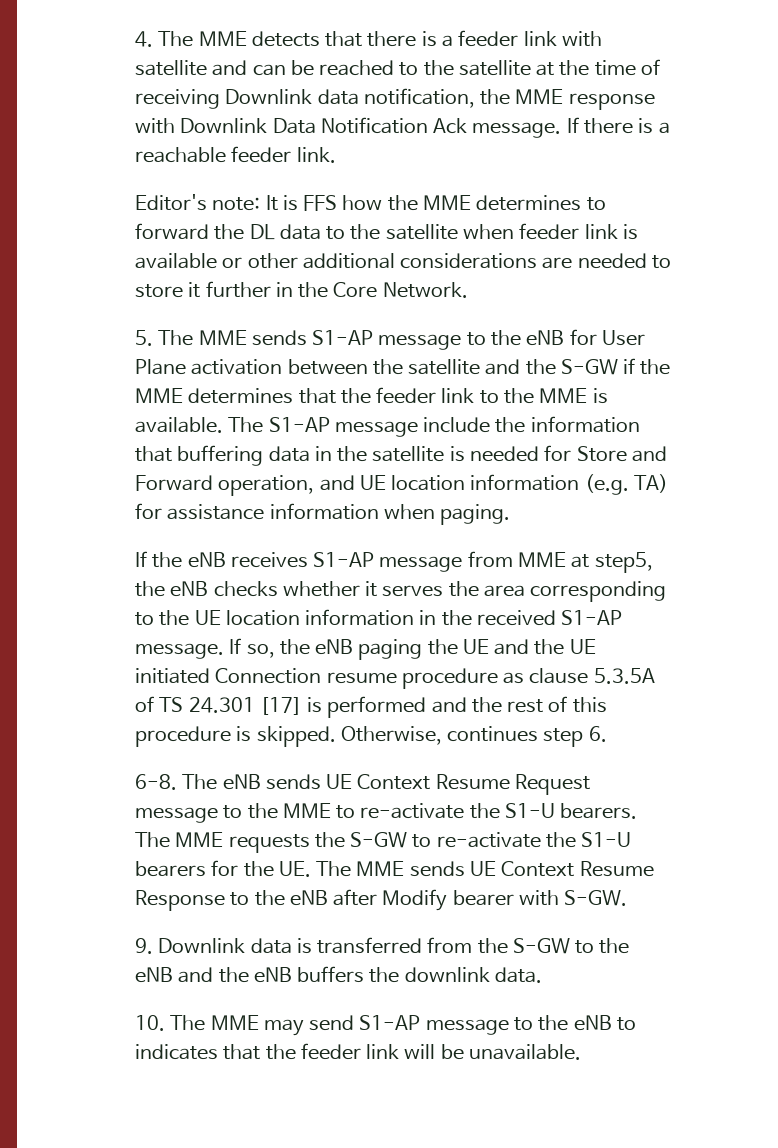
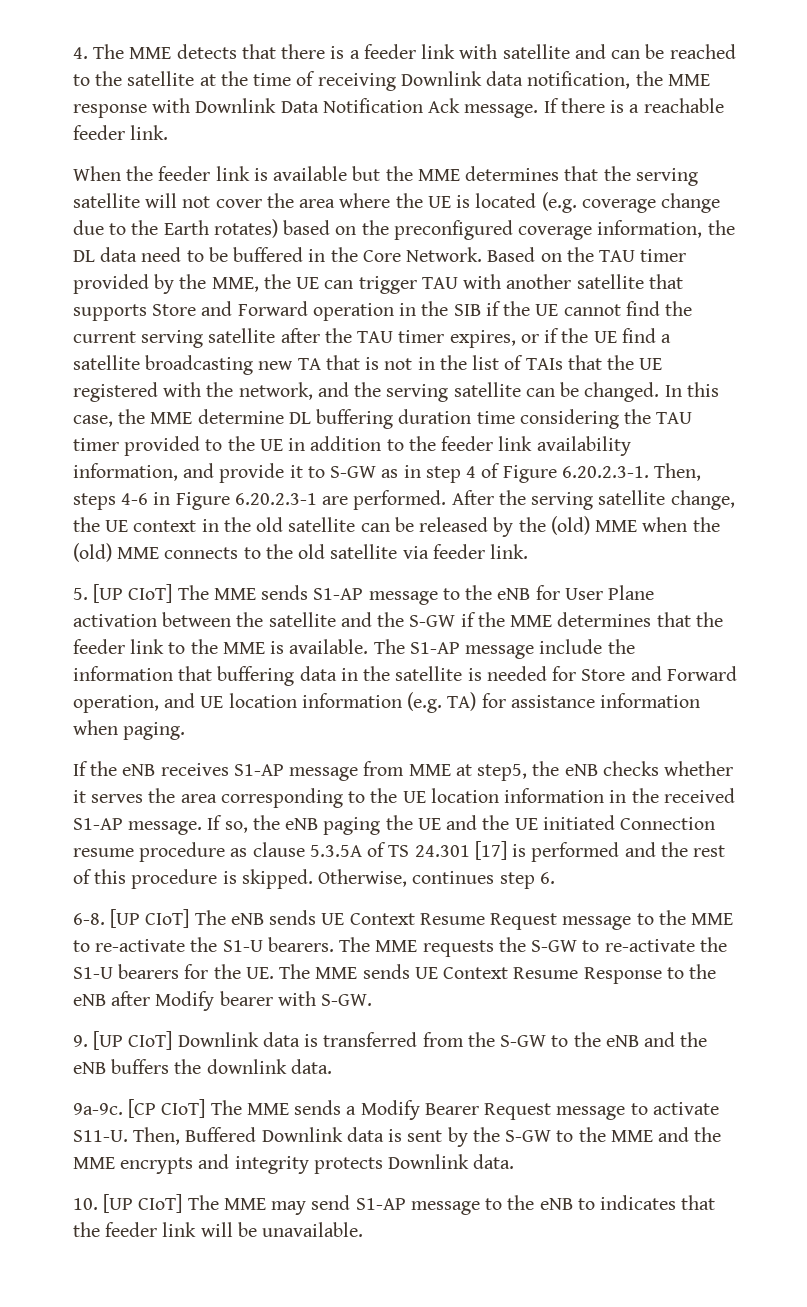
- Editor's note: It is FFS how the MME determines to forward the DL data to the satellite when feeder link is available or other additional considerations are needed to store it further in the Core Network.
+ When the feeder link is available but the MME determines that the serving satellite will not cover the area where the UE is located (e.g. coverage change due to the Earth rotates) based on the preconfigured coverage information, the DL data need to be buffered in the Core Network. Based on the TAU timer provided by the MME, the UE can trigger TAU with another satellite that supports Store and Forward operation in the SIB if the UE cannot find the current serving satellite after the TAU timer expires, or if the UE find a satellite broadcasting new TA that is not in the list of TAIs that the UE registered with the network, and the serving satellite can be changed. In this case, the MME determine DL buffering duration time considering the TAU timer provided to the UE in addition to the feeder link availability information, and provide it to S-GW as in step 4 of Figure 6.20.2.3-1. Then, steps 4-6 in Figure 6.20.2.3-1 are performed. After the serving satellite change, the UE context in the old satellite can be released by the (old) MME when the (old) MME connects to the old satellite via feeder link.
- 5. The MME sends S1-AP message to the eNB for User Plane activation between the satellite and the S-GW if the MME determines that the feeder link to the MME is available.
+ 5. [UP CIoT] The MME sends S1-AP message to the eNB for User Plane activation between the satellite and the S-GW if the MME determines that the feeder link to the MME is available.
- The eNB sends UE Context Resume Request message to the MME to re-activate the S1-U bearers.
+ [UP CIoT] The eNB sends UE Context Resume Request message to the MME to re-activate the S1-U bearers.
- 9. Downlink data is transferred from the S-GW to the eNB and the eNB buffers the downlink data.
+ 9. [UP CIoT] Downlink data is transferred from the S-GW to the eNB and the eNB buffers the downlink data.
+ 9a-9c. [CP CIoT] The MME sends a Modify Bearer Request message to activate S11-U. Then, Buffered Downlink data is sent by the S-GW to the MME and the MME encrypts and integrity protects Downlink data.
- 10. The MME may send S1-AP message to the eNB to indicates that the feeder link will be unavailable.
+ 10. [UP CIoT] The MME may send S1-AP message to the eNB to indicates that the feeder link will be unavailable.

